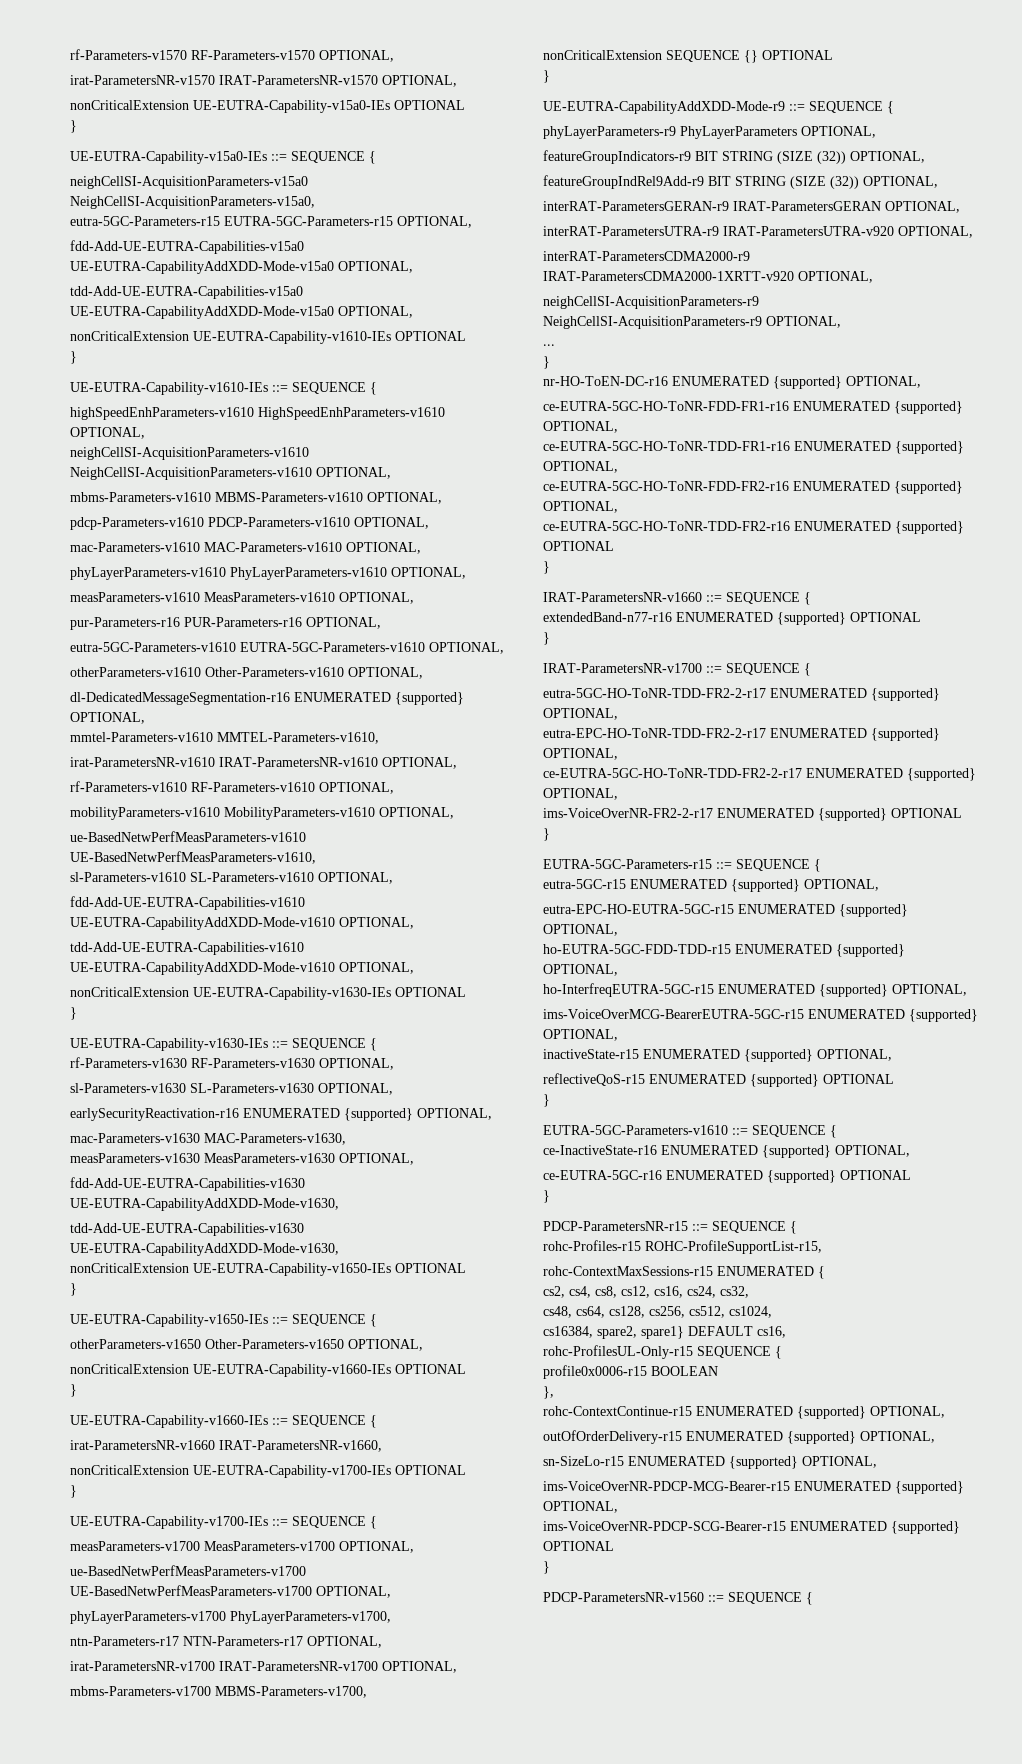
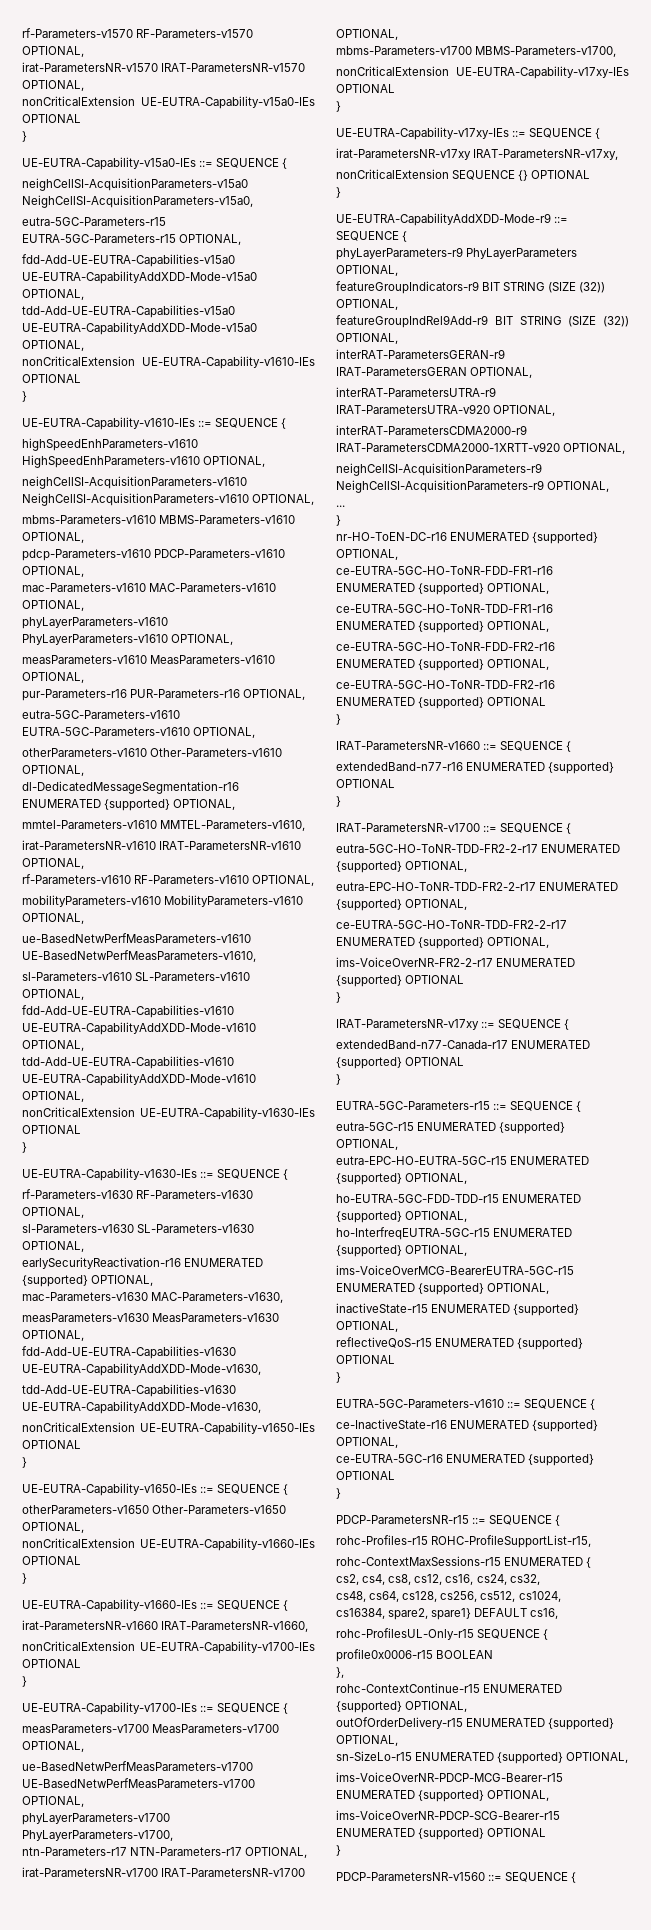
+ nonCriticalExtension UE-EUTRA-Capability-v17xy-IEs OPTIONAL
+ }
+ UE-EUTRA-Capability-v17xy-IEs ::= SEQUENCE {
+ irat-ParametersNR-v17xy IRAT-ParametersNR-v17xy,
+ IRAT-ParametersNR-v17xy ::= SEQUENCE {
+ extendedBand-n77-Canada-r17 ENUMERATED {supported} OPTIONAL
+ }

